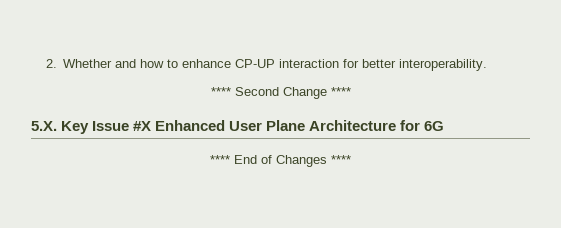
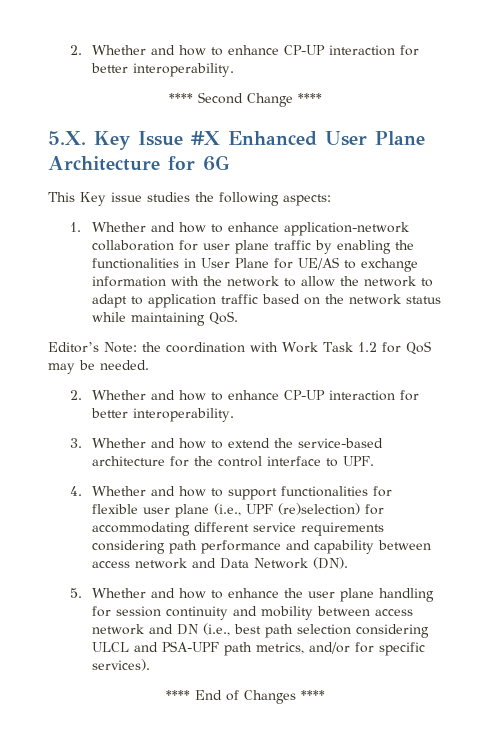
+ This Key issue studies the following aspects:
+ 1. Whether and how to enhance application-network collaboration for user plane traffic by enabling the functionalities in User Plane for UE/AS to exchange information with the network to allow the network to adapt to application traffic based on the network status while maintaining QoS.
+ Editor’s Note: the coordination with Work Task 1.2 for QoS may be needed.
+ 2. Whether and how to enhance CP-UP interaction for better interoperability.
+ 3. Whether and how to extend the service-based architecture for the control interface to UPF.
+ 4. Whether and how to support functionalities for flexible user plane (i.e., UPF (re)selection) for accommodating different service requirements considering path performance and capability between access network and Data Network (DN).
+ 5. Whether and how to enhance the user plane handling for session continuity and mobility between access network and DN (i.e., best path selection considering ULCL and PSA-UPF path metrics, and/or for specific services).

